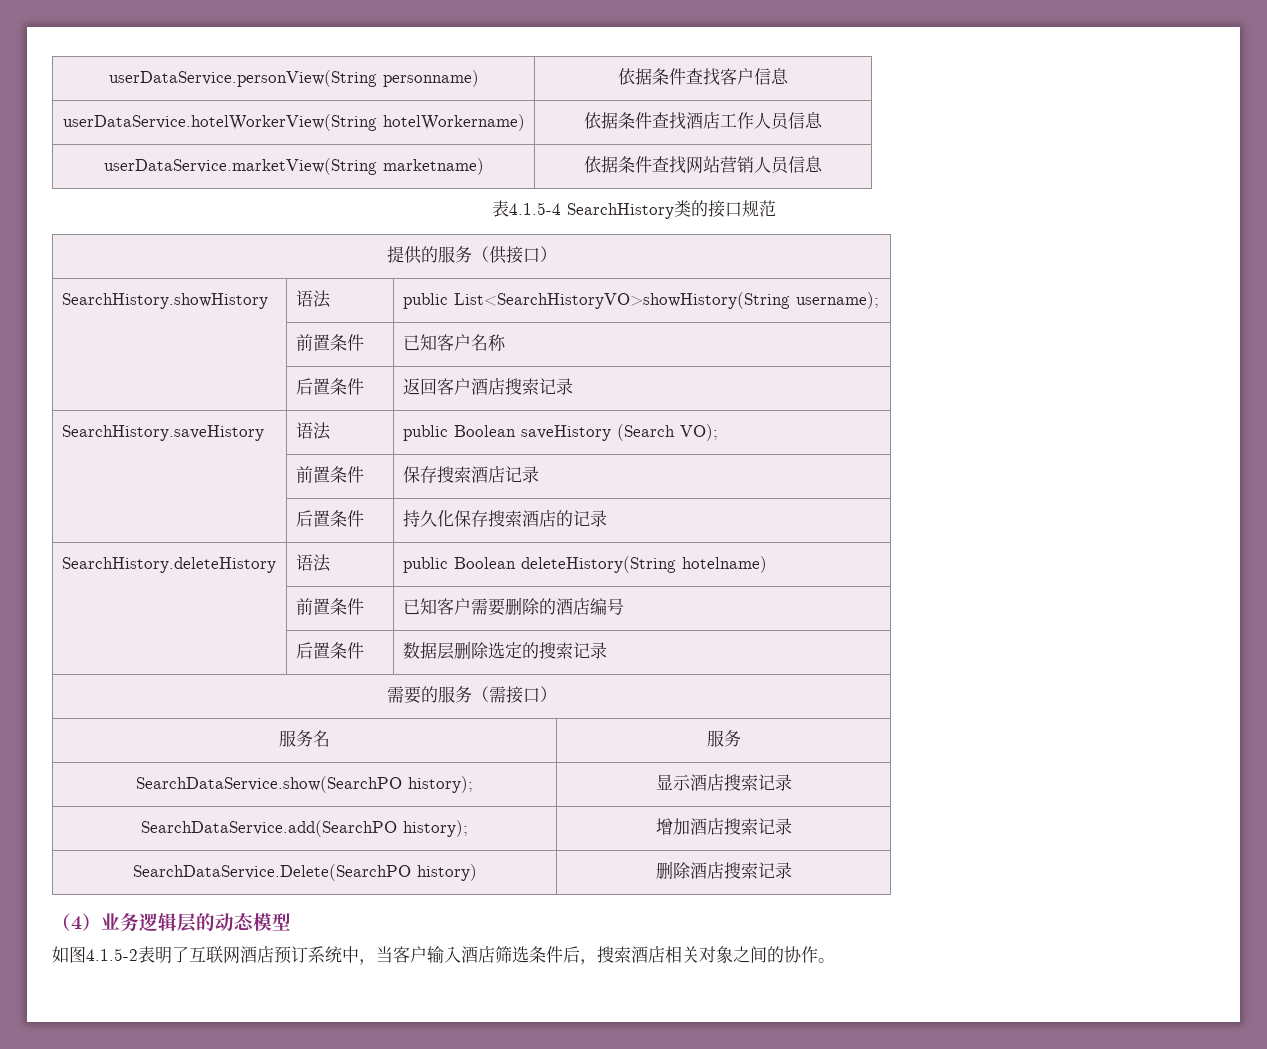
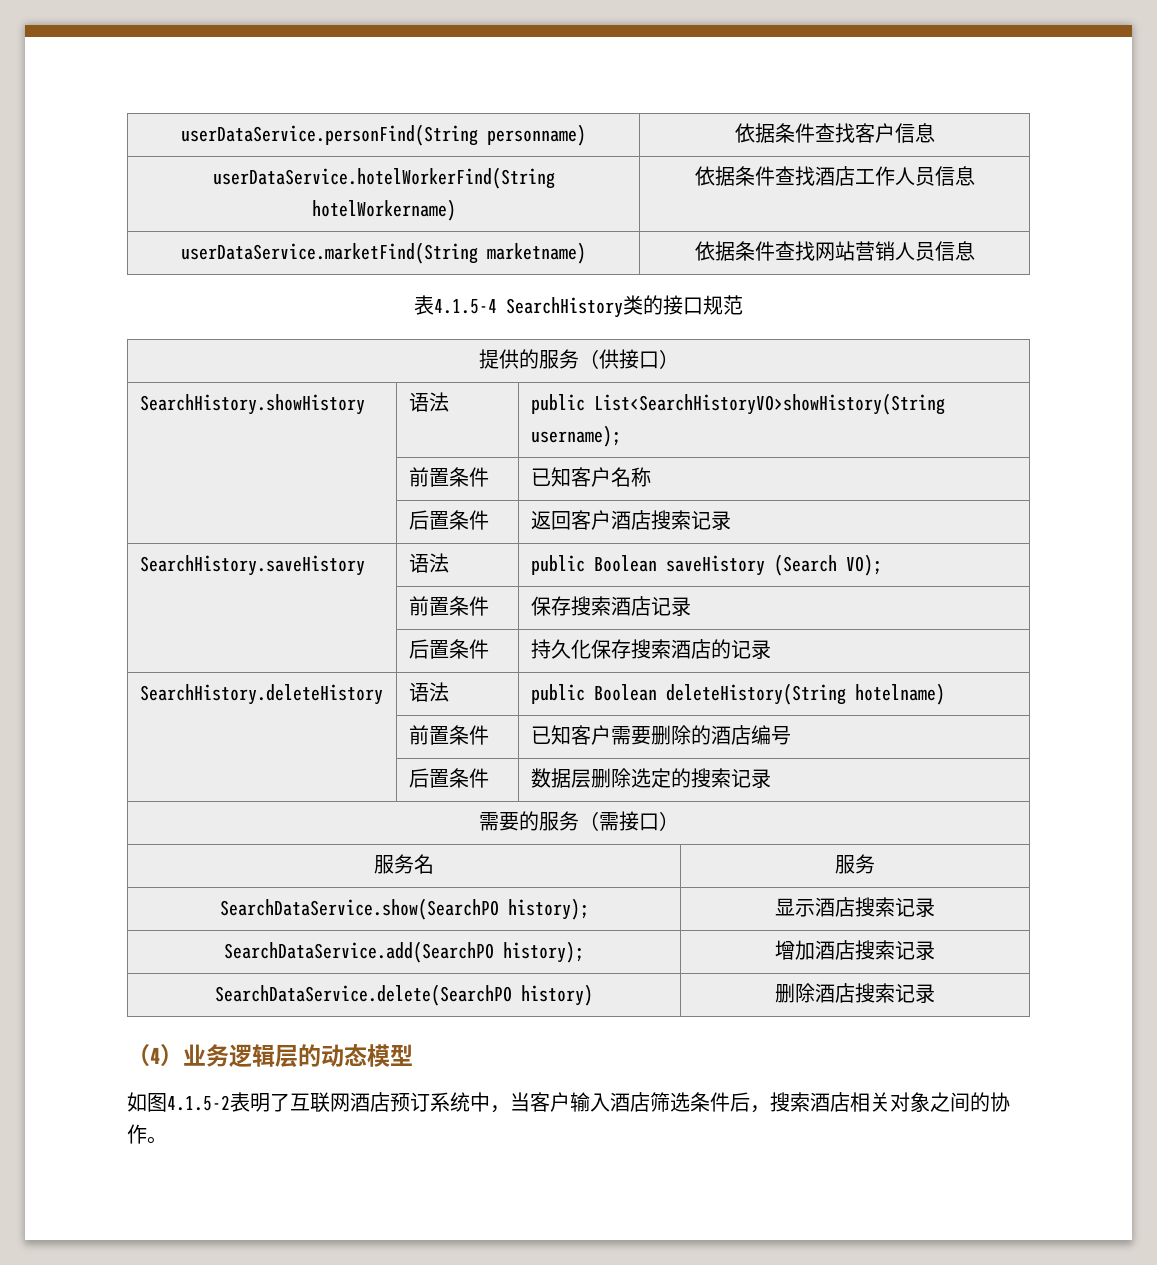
- userDataService.personView(String personname) | 依据条件查找客户信息
+ userDataService.personFind(String personname) | 依据条件查找客户信息
- userDataService.hotelWorkerView(String hotelWorkername) | 依据条件查找酒店工作人员信息
+ userDataService.hotelWorkerFind(String hotelWorkername) | 依据条件查找酒店工作人员信息
- userDataService.marketView(String marketname) | 依据条件查找网站营销人员信息
+ userDataService.marketFind(String marketname) | 依据条件查找网站营销人员信息
- SearchDataService.Delete(SearchPO history) | 删除酒店搜索记录
+ SearchDataService.delete(SearchPO history) | 删除酒店搜索记录

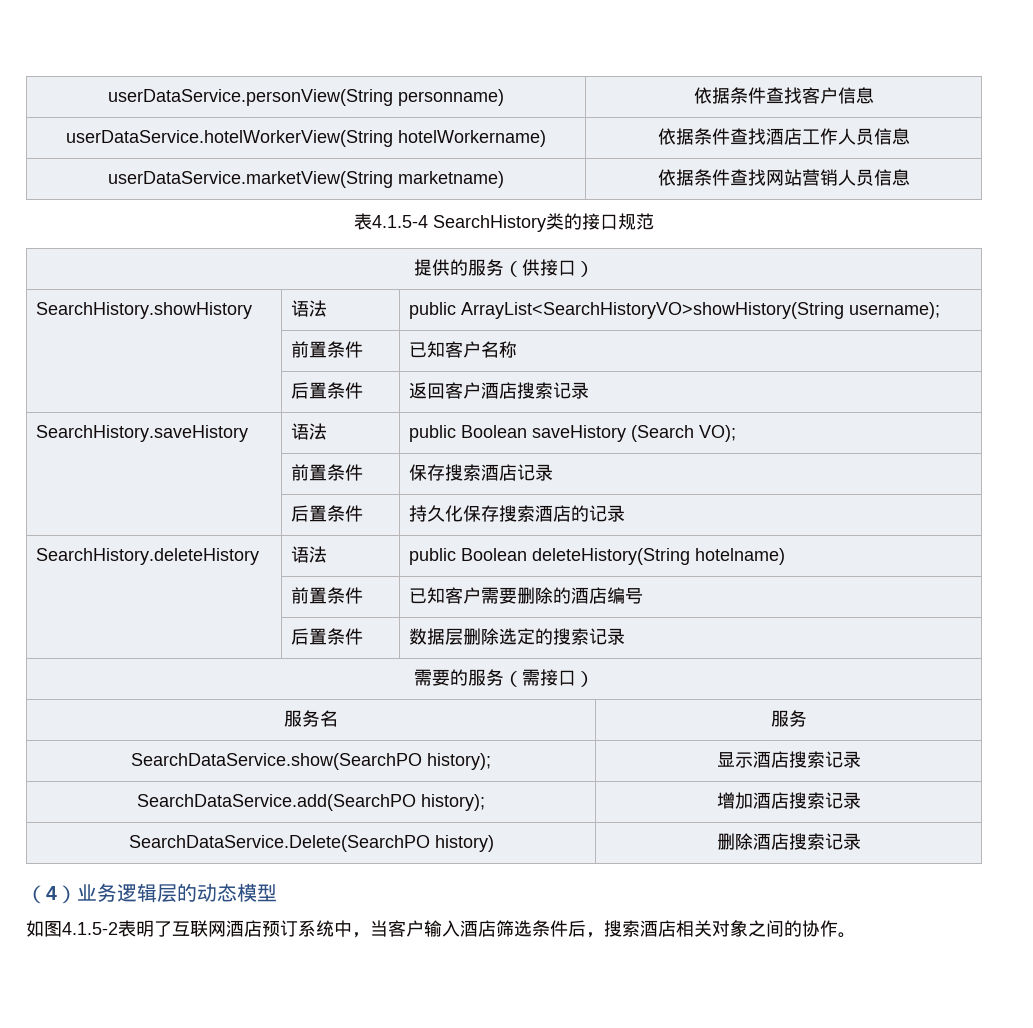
- userDataService.personFind(String personname) | 依据条件查找客户信息
+ userDataService.personView(String personname) | 依据条件查找客户信息
- userDataService.hotelWorkerFind(String hotelWorkername) | 依据条件查找酒店工作人员信息
+ userDataService.hotelWorkerView(String hotelWorkername) | 依据条件查找酒店工作人员信息
- userDataService.marketFind(String marketname) | 依据条件查找网站营销人员信息
+ userDataService.marketView(String marketname) | 依据条件查找网站营销人员信息
- SearchHistory.showHistory | 语法 | public List<SearchHistoryVO>showHistory(String username);
+ SearchHistory.showHistory | 语法 | public ArrayList<SearchHistoryVO>showHistory(String username);
- SearchDataService.delete(SearchPO history) | 删除酒店搜索记录
+ SearchDataService.Delete(SearchPO history) | 删除酒店搜索记录

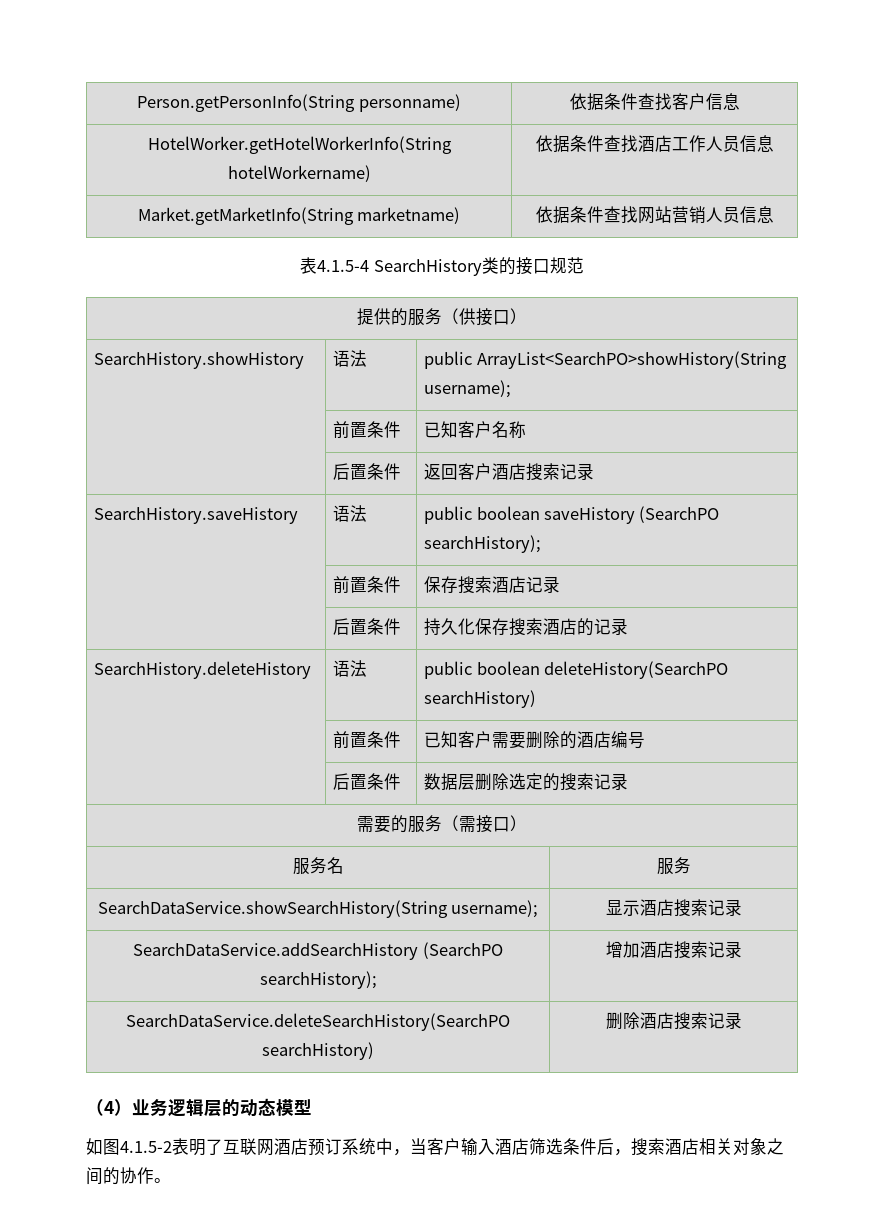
- userDataService.personView(String personname) | 依据条件查找客户信息
+ Person.getPersonInfo(String personname) | 依据条件查找客户信息
- userDataService.hotelWorkerView(String hotelWorkername) | 依据条件查找酒店工作人员信息
+ HotelWorker.getHotelWorkerInfo(String hotelWorkername) | 依据条件查找酒店工作人员信息
- userDataService.marketView(String marketname) | 依据条件查找网站营销人员信息
+ Market.getMarketInfo(String marketname) | 依据条件查找网站营销人员信息
- SearchHistory.showHistory | 语法 | public ArrayList<SearchHistoryVO>showHistory(String username);
+ SearchHistory.showHistory | 语法 | public ArrayList<SearchPO>showHistory(String username);
- SearchHistory.saveHistory | 语法 | public Boolean saveHistory (Search VO);
+ SearchHistory.saveHistory | 语法 | public boolean saveHistory (SearchPO searchHistory);
- SearchHistory.deleteHistory | 语法 | public Boolean deleteHistory(String hotelname)
+ SearchHistory.deleteHistory | 语法 | public boolean deleteHistory(SearchPO searchHistory)
- SearchDataService.show(SearchPO history); | 显示酒店搜索记录
+ SearchDataService.showSearchHistory(String username); | 显示酒店搜索记录
- SearchDataService.add(SearchPO history); | 增加酒店搜索记录
+ SearchDataService.addSearchHistory (SearchPO searchHistory); | 增加酒店搜索记录
- SearchDataService.Delete(SearchPO history) | 删除酒店搜索记录
+ SearchDataService.deleteSearchHistory(SearchPO searchHistory) | 删除酒店搜索记录

